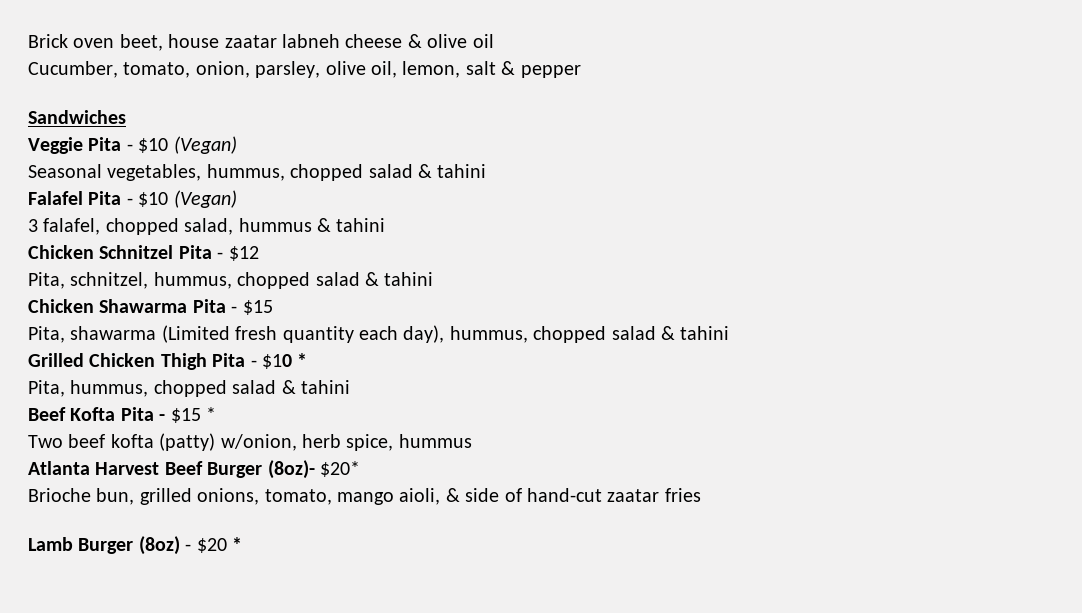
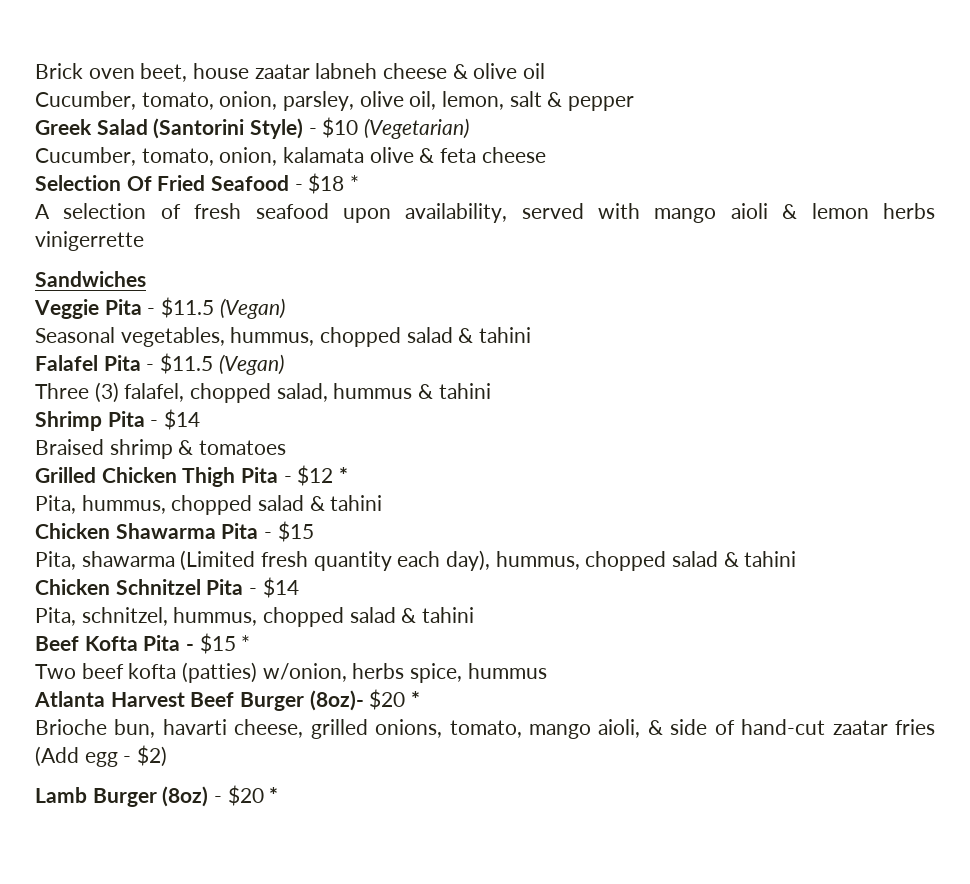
+ Greek Salad (Santorini Style) - $10 (Vegetarian)
+ Cucumber, tomato, onion, kalamata olive & feta cheese
+ Selection Of Fried Seafood - $18 *
+ A selection of fresh seafood upon availability, served with mango aioli & lemon herbs vinigerrette
- Veggie Pita - $10 (Vegan)
+ Veggie Pita - $11.5 (Vegan)
- Falafel Pita - $10 (Vegan)
- 3 falafel, chopped salad, hummus & tahini
+ Falafel Pita - $11.5 (Vegan)
+ Three (3) falafel, chopped salad, hummus & tahini
- Chicken Schnitzel Pita - $12
- Pita, schnitzel, hummus, chopped salad & tahini
+ Shrimp Pita - $14
+ Braised shrimp & tomatoes
+ Grilled Chicken Thigh Pita - $12 *
+ Pita, hummus, chopped salad & tahini
- Grilled Chicken Thigh Pita - $10 *
- Pita, hummus, chopped salad & tahini
+ Chicken Schnitzel Pita - $14
+ Pita, schnitzel, hummus, chopped salad & tahini
- Two beef kofta (patty) w/onion, herb spice, hummus
+ Two beef kofta (patties) w/onion, herbs spice, hummus
- Atlanta Harvest Beef Burger (8oz)- $20*
+ Atlanta Harvest Beef Burger (8oz)- $20 *
- Brioche bun, grilled onions, tomato, mango aioli, & side of hand-cut zaatar fries
+ Brioche bun, havarti cheese, grilled onions, tomato, mango aioli, & side of hand-cut zaatar fries (Add egg - $2)

